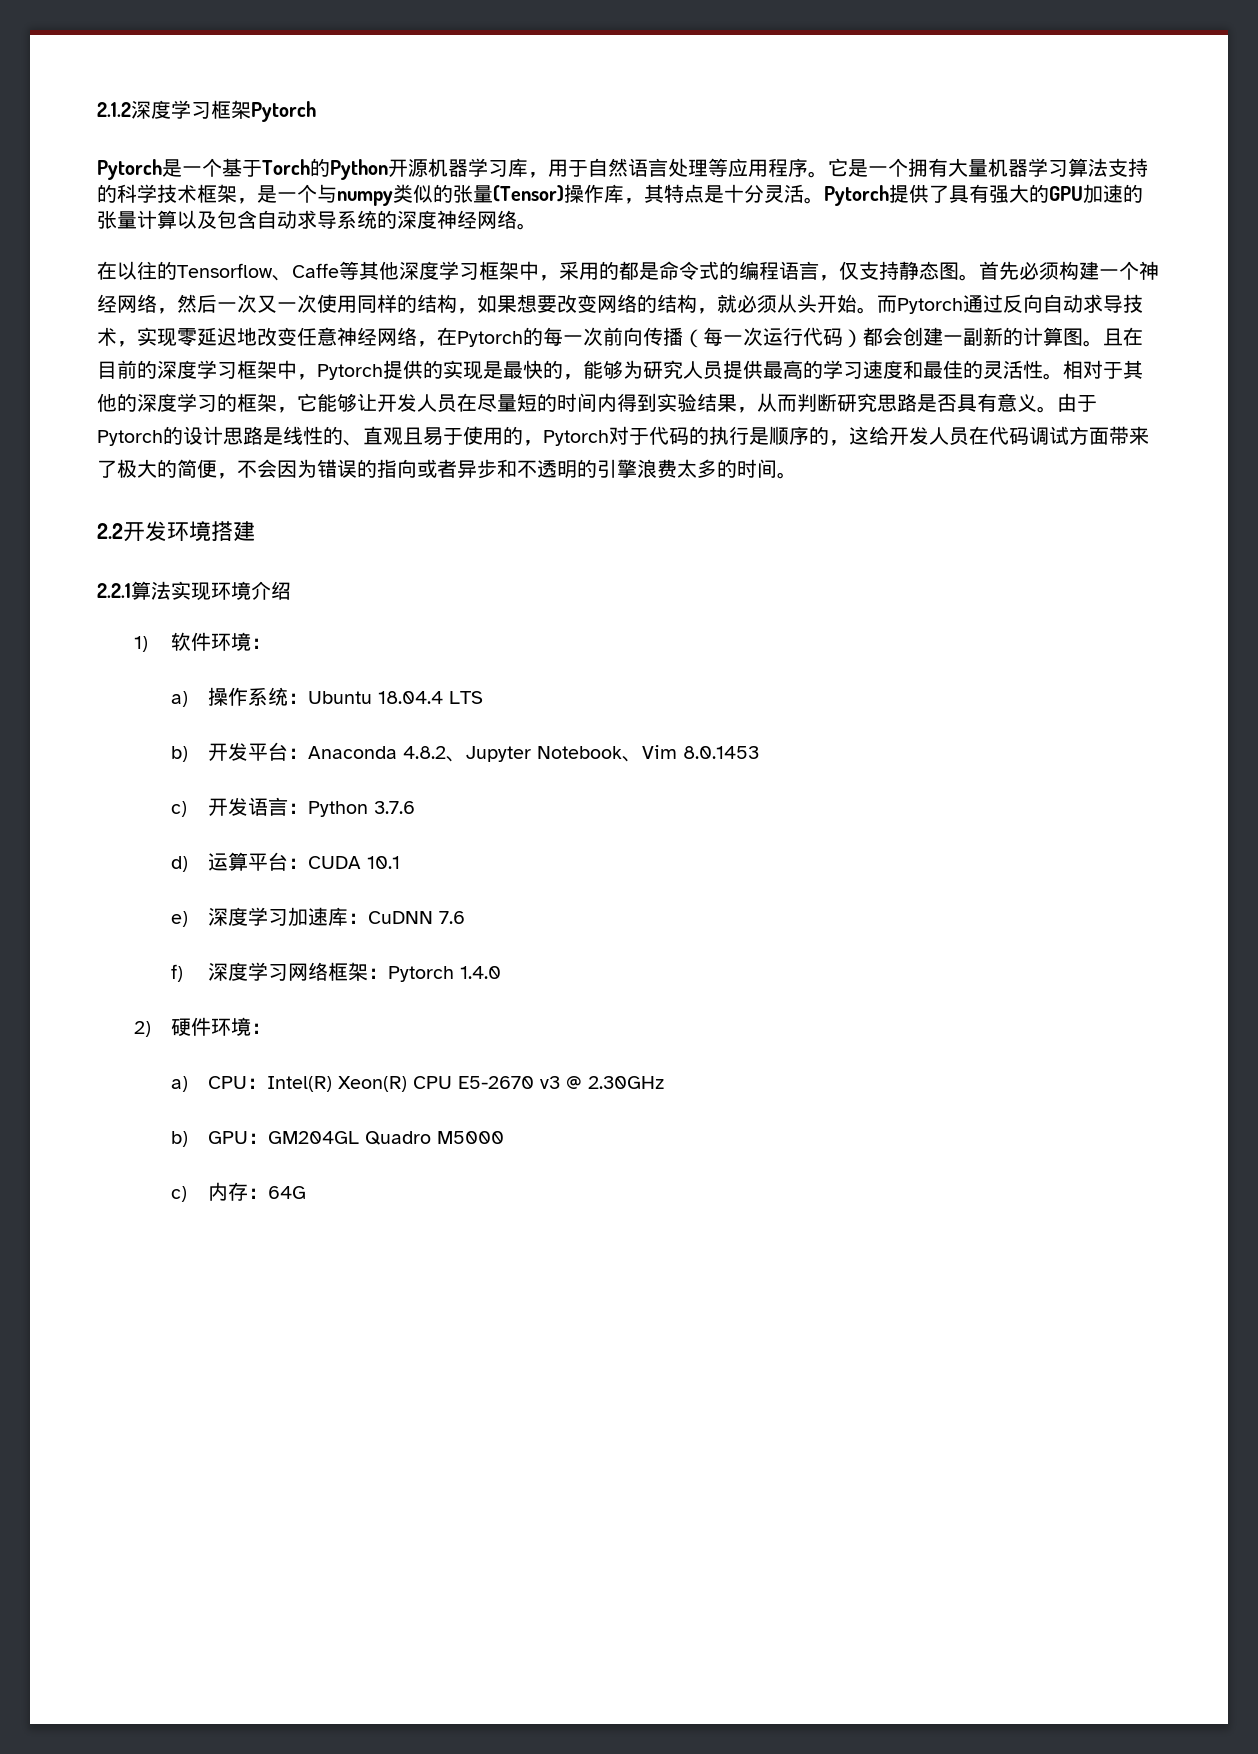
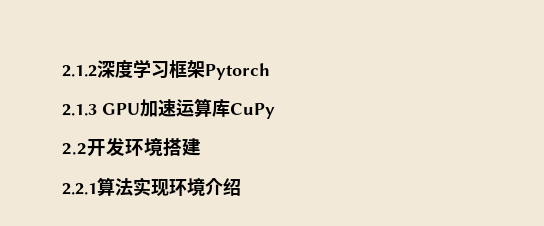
- Pytorch是一个基于Torch的Python开源机器学习库，用于自然语言处理等应用程序。它是一个拥有大量机器学习算法支持的科学技术框架，是一个与numpy类似的张量(Tensor)操作库，其特点是十分灵活。Pytorch提供了具有强大的GPU加速的张量计算以及包含自动求导系统的深度神经网络。
- 在以往的Tensorflow、Caffe等其他深度学习框架中，采用的都是命令式的编程语言，仅支持静态图。首先必须构建一个神经网络，然后一次又一次使用同样的结构，如果想要改变网络的结构，就必须从头开始。而Pytorch通过反向自动求导技术，实现零延迟地改变任意神经网络，在Pytorch的每一次前向传播（每一次运行代码）都会创建一副新的计算图。且在目前的深度学习框架中，Pytorch提供的实现是最快的，能够为研究人员提供最高的学习速度和最佳的灵活性。相对于其他的深度学习的框架，它能够让开发人员在尽量短的时间内得到实验结果，从而判断研究思路是否具有意义。由于Pytorch的设计思路是线性的、直观且易于使用的，Pytorch对于代码的执行是顺序的，这给开发人员在代码调试方面带来了极大的简便，不会因为错误的指向或者异步和不透明的引擎浪费太多的时间。
+ 2.1.3 GPU加速运算库CuPy
- 1)软件环境：
- a)操作系统：Ubuntu 18.04.4 LTS
- b)开发平台：Anaconda 4.8.2、Jupyter Notebook、Vim 8.0.1453
- c)开发语言：Python 3.7.6
- d)运算平台：CUDA 10.1
- e)深度学习加速库：CuDNN 7.6
- f)深度学习网络框架：Pytorch 1.4.0
- 2)硬件环境：
- a) CPU：Intel(R) Xeon(R) CPU E5-2670 v3 @ 2.30GHz
- b) GPU：GM204GL Quadro M5000
- c)内存：64G

